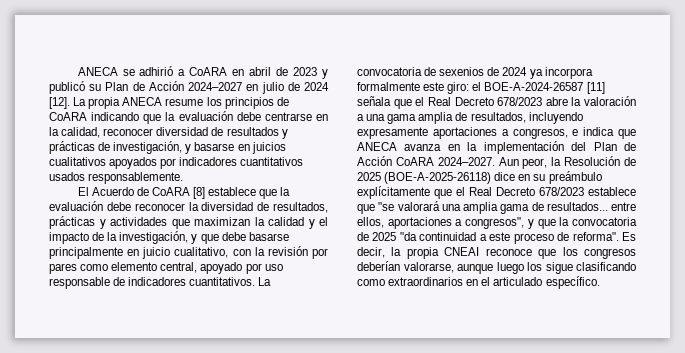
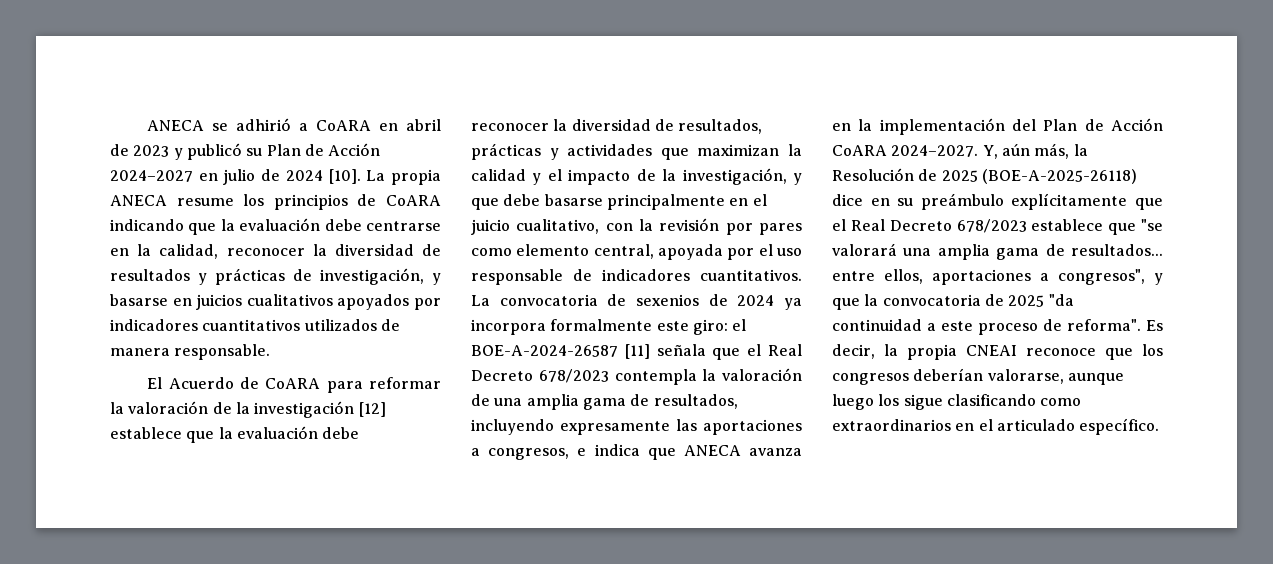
- ANECA se adhirió a CoARA en abril de 2023 y publicó su Plan de Acción 2024–2027 en julio de 2024 [12].
+ ANECA se adhirió a CoARA en abril de 2023 y publicó su Plan de Acción 2024–2027 en julio de 2024 [10].
- La propia ANECA resume los principios de CoARA indicando que la evaluación debe centrarse en la calidad, reconocer diversidad de resultados y prácticas de investigación, y basarse en juicios cualitativos apoyados por indicadores cuantitativos usados responsablemente.
+ La propia ANECA resume los principios de CoARA indicando que la evaluación debe centrarse en la calidad, reconocer la diversidad de resultados y prácticas de investigación, y basarse en juicios cualitativos apoyados por indicadores cuantitativos utilizados de manera responsable.
- El Acuerdo de CoARA [8] establece que la evaluación debe reconocer la diversidad de resultados, prácticas y actividades que maximizan la calidad y el impacto de la investigación, y que debe basarse principalmente en juicio cualitativo, con la revisión por pares como elemento central, apoyado por uso responsable de indicadores cuantitativos.
+ El Acuerdo de CoARA para reformar la valoración de la investigación [12] establece que la evaluación debe reconocer la diversidad de resultados, prácticas y actividades que maximizan la calidad y el impacto de la investigación, y que debe basarse principalmente en el juicio cualitativo, con la revisión por pares como elemento central, apoyada por el uso responsable de indicadores cuantitativos.
- La convocatoria de sexenios de 2024 ya incorpora formalmente este giro: el BOE-A-2024-26587 [11] señala que el Real Decreto 678/2023 abre la valoración a una gama amplia de resultados, incluyendo expresamente aportaciones a congresos, e indica que ANECA avanza en la implementación del Plan de Acción CoARA 2024–2027.
+ La convocatoria de sexenios de 2024 ya incorpora formalmente este giro: el BOE-A-2024-26587 [11] señala que el Real Decreto 678/2023 contempla la valoración de una amplia gama de resultados, incluyendo expresamente las aportaciones a congresos, e indica que ANECA avanza en la implementación del Plan de Acción CoARA 2024–2027.
- Aun peor, la Resolución de 2025 (BOE-A-2025-26118) dice en su preámbulo explícitamente que el Real Decreto 678/2023 establece que "se valorará una amplia gama de resultados... entre ellos, aportaciones a congresos", y que la convocatoria de 2025 "da continuidad a este proceso de reforma".
+ Y, aún más, la Resolución de 2025 (BOE-A-2025-26118) dice en su preámbulo explícitamente que el Real Decreto 678/2023 establece que "se valorará una amplia gama de resultados... entre ellos, aportaciones a congresos", y que la convocatoria de 2025 "da continuidad a este proceso de reforma".

